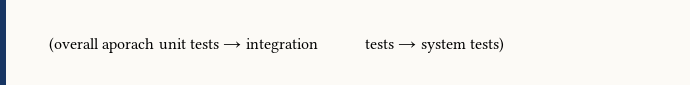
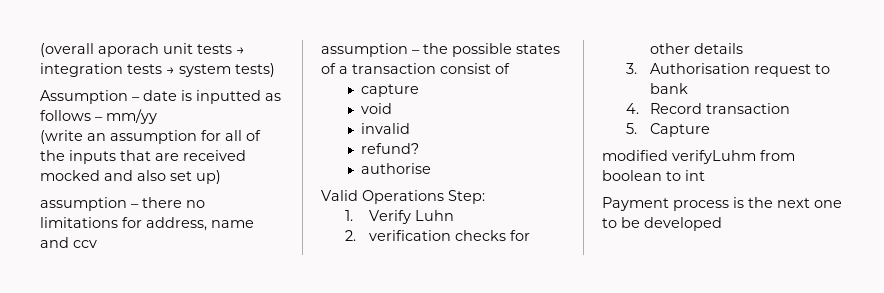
+ Assumption – date is inputted as follows – mm/yy
+ (write an assumption for all of the inputs that are received mocked and also set up)
+ assumption – there no limitations for address, name and ccv
+ assumption – the possible states of a transaction consist of
+ capture
+ void
+ invalid
+ refund?
+ authorise
+ Valid Operations Step:
+ 1. Verify Luhn
+ 2. verification checks for other details
+ 3. Authorisation request to bank
+ 4. Record transaction
+ 5. Capture
+ modified verifyLuhm from boolean to int
+ Payment process is the next one to be developed

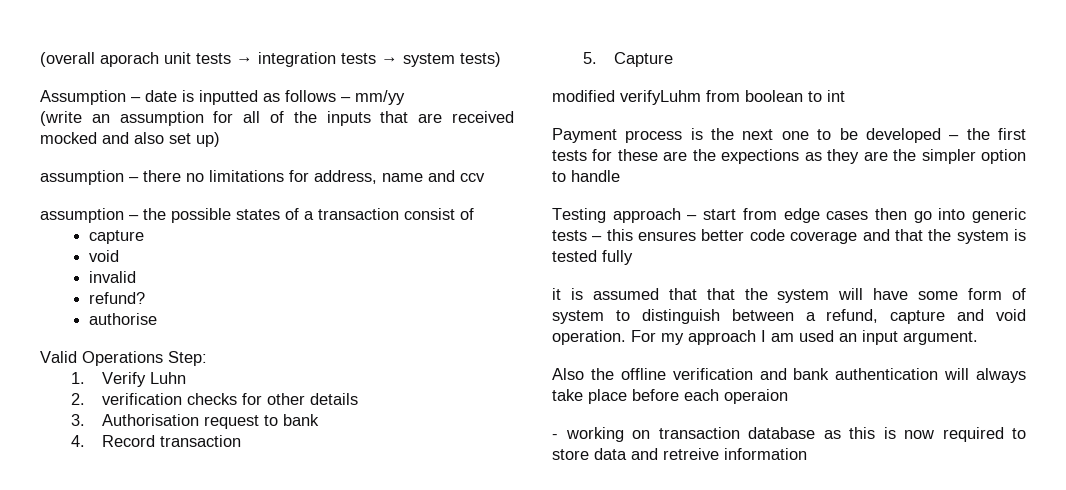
- Payment process is the next one to be developed
+ Payment process is the next one to be developed – the first tests for these are the expections as they are the simpler option to handle
+ Testing approach – start from edge cases then go into generic tests – this ensures better code coverage and that the system is tested fully
+ it is assumed that that the system will have some form of system to distinguish between a refund, capture and void operation. For my approach I am used an input argument.
+ Also the offline verification and bank authentication will always take place before each operaion
+ - working on transaction database as this is now required to store data and retreive information

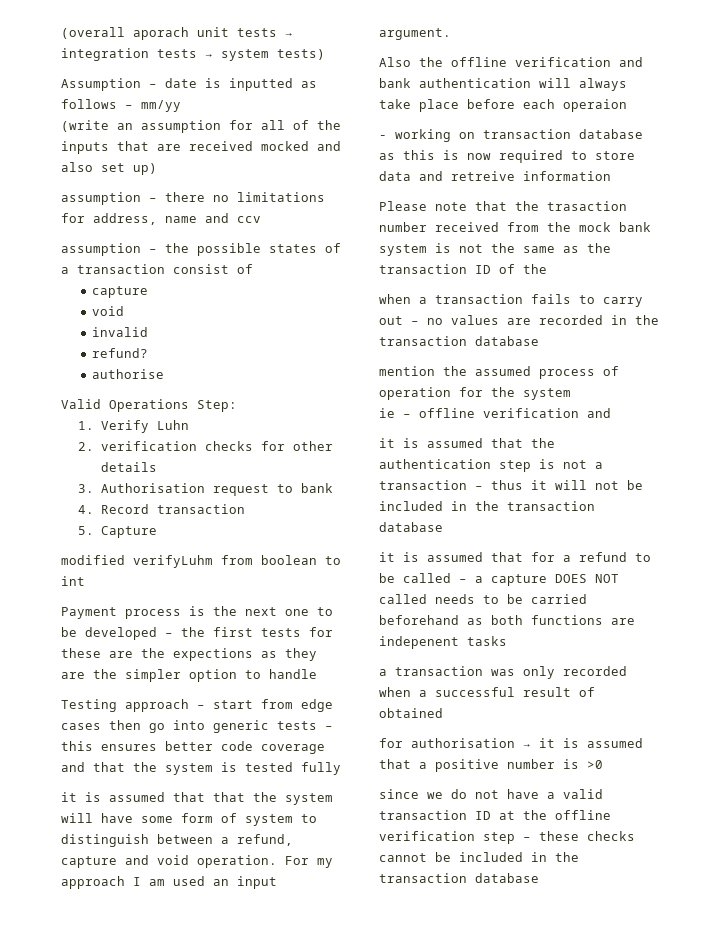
+ Please note that the trasaction number received from the mock bank system is not the same as the transaction ID of the
+ when a transaction fails to carry out – no values are recorded in the transaction database
+ mention the assumed process of operation for the system
+ ie – offline verification and
+ it is assumed that the authentication step is not a transaction – thus it will not be included in the transaction database
+ it is assumed that for a refund to be called – a capture DOES NOT called needs to be carried beforehand as both functions are indepenent tasks
+ a transaction was only recorded when a successful result of obtained
+ for authorisation → it is assumed that a positive number is >0
+ since we do not have a valid transaction ID at the offline verification step – these checks cannot be included in the transaction database

